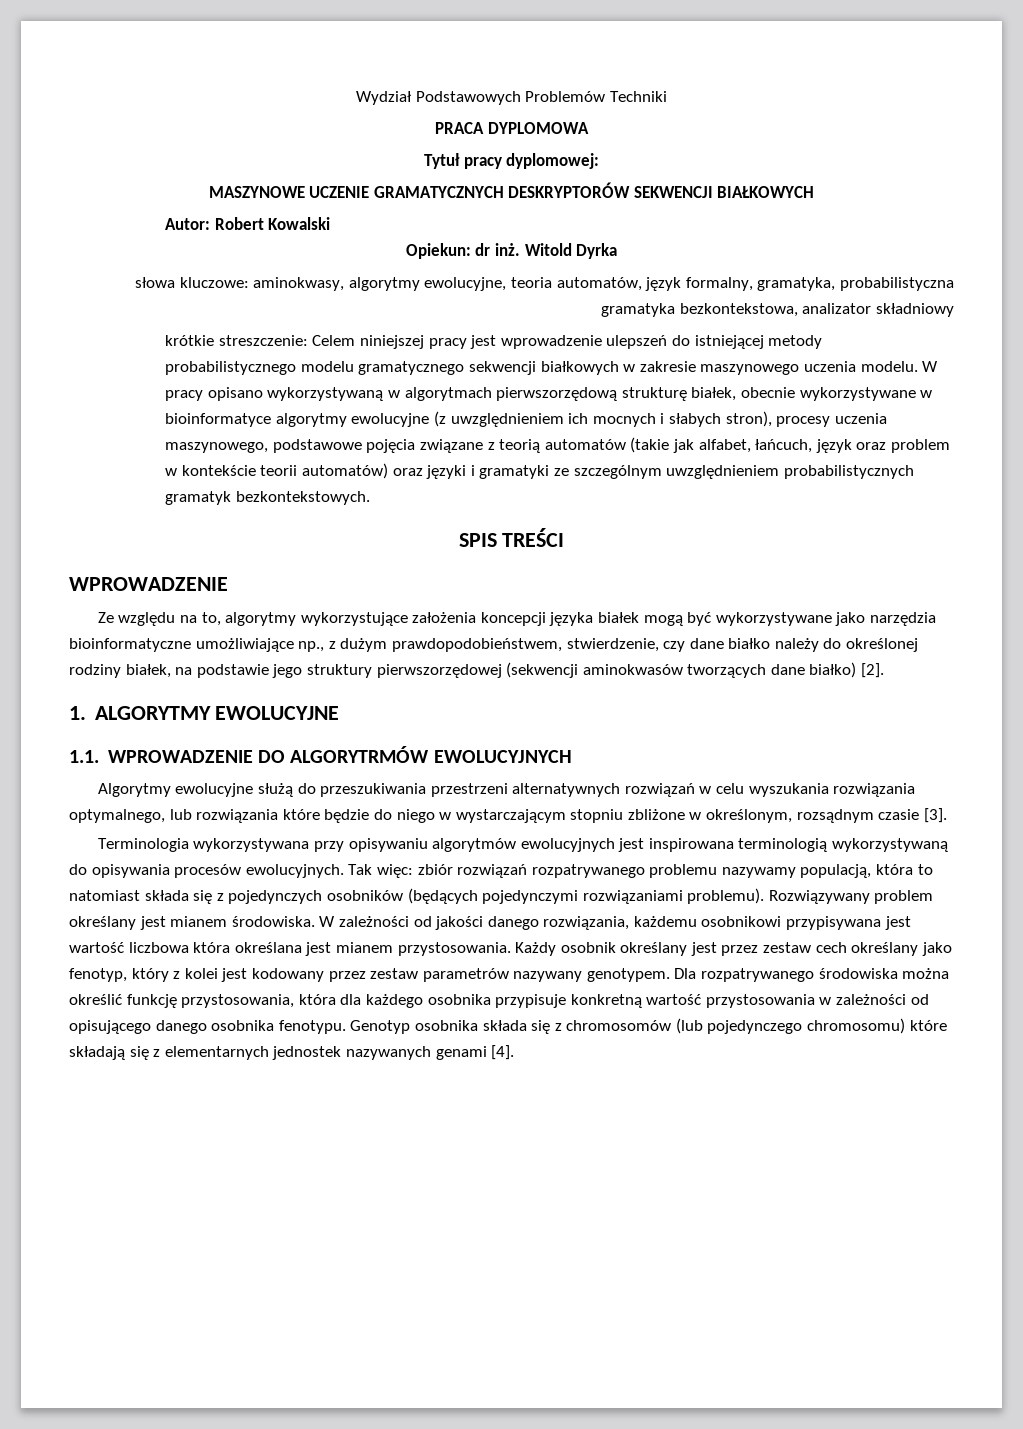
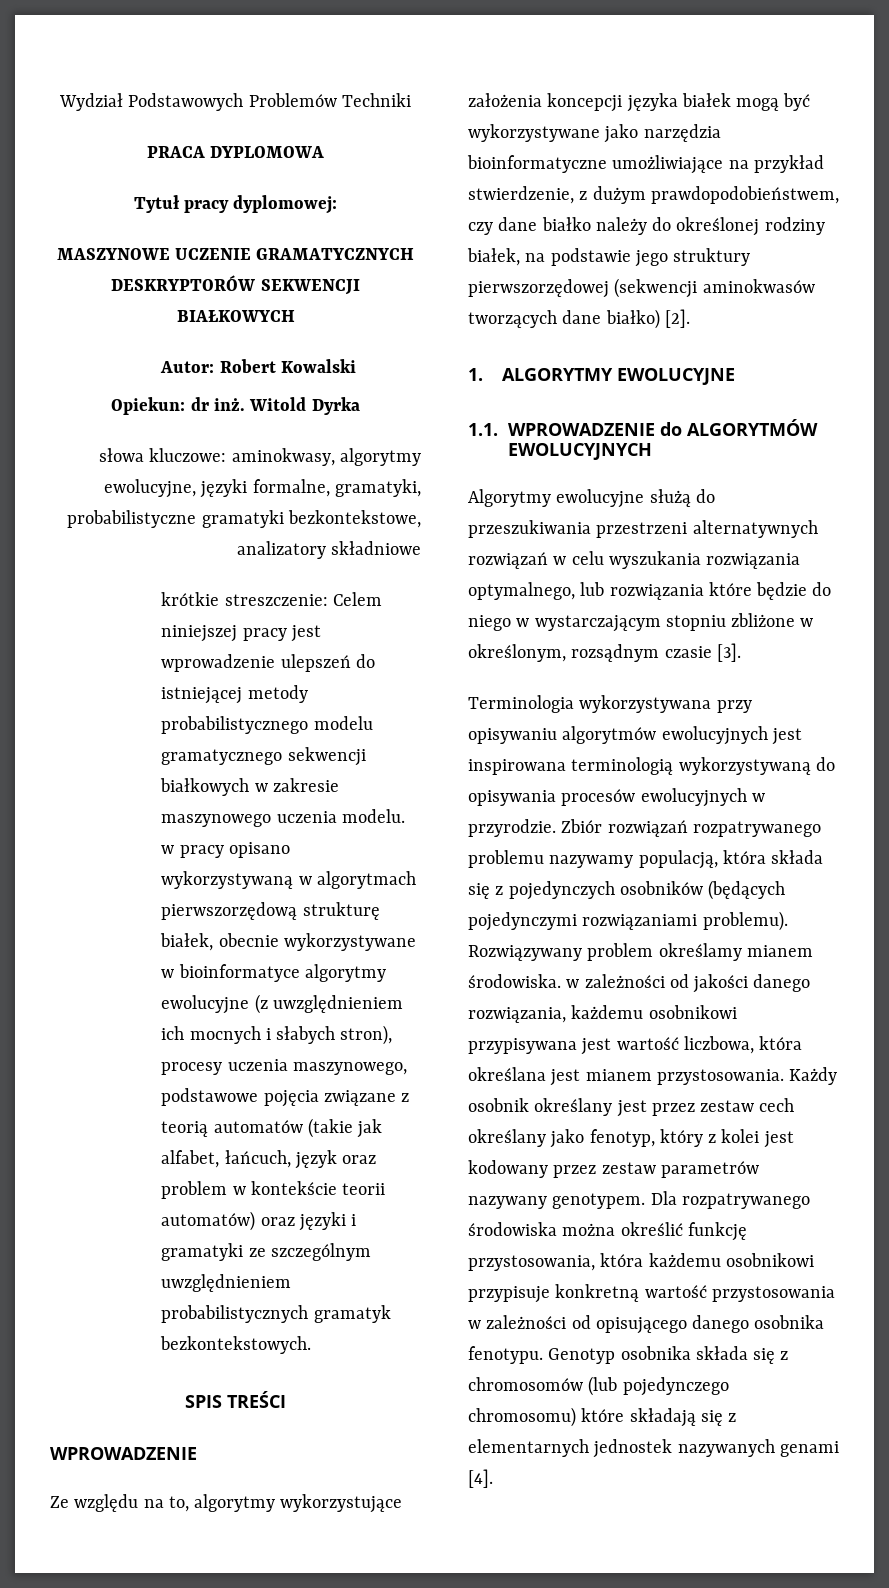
- słowa kluczowe: aminokwasy, algorytmy ewolucyjne, teoria automatów, język formalny, gramatyka, probabilistyczna gramatyka bezkontekstowa, analizator składniowy
+ słowa kluczowe: aminokwasy, algorytmy ewolucyjne, języki formalne, gramatyki, probabilistyczne gramatyki bezkontekstowe, analizatory składniowe
- Celem niniejszej pracy jest wprowadzenie ulepszeń do istniejącej metody probabilistycznego modelu gramatycznego sekwencji białkowych w zakresie maszynowego uczenia modelu. W pracy opisano wykorzystywaną w algorytmach pierwszorzędową strukturę białek, obecnie wykorzystywane w bioinformatyce algorytmy ewolucyjne (z uwzględnieniem ich mocnych i słabych stron), procesy uczenia maszynowego, podstawowe pojęcia związane z teorią automatów (takie jak alfabet, łańcuch, język oraz problem w kontekście teorii automatów) oraz języki i gramatyki ze szczególnym uwzględnieniem probabilistycznych gramatyk bezkontekstowych.
+ Celem niniejszej pracy jest wprowadzenie ulepszeń do istniejącej metody probabilistycznego modelu gramatycznego sekwencji białkowych w zakresie maszynowego uczenia modelu. w pracy opisano wykorzystywaną w algorytmach pierwszorzędową strukturę białek, obecnie wykorzystywane w bioinformatyce algorytmy ewolucyjne (z uwzględnieniem ich mocnych i słabych stron), procesy uczenia maszynowego, podstawowe pojęcia związane z teorią automatów (takie jak alfabet, łańcuch, język oraz problem w kontekście teorii automatów) oraz języki i gramatyki ze szczególnym uwzględnieniem probabilistycznych gramatyk bezkontekstowych.
- Ze względu na to, algorytmy wykorzystujące założenia koncepcji języka białek mogą być wykorzystywane jako narzędzia bioinformatyczne umożliwiające np., z dużym prawdopodobieństwem, stwierdzenie, czy dane białko należy do określonej rodziny białek, na podstawie jego struktury pierwszorzędowej (sekwencji aminokwasów tworzących dane białko) [2].
+ Ze względu na to, algorytmy wykorzystujące założenia koncepcji języka białek mogą być wykorzystywane jako narzędzia bioinformatyczne umożliwiające na przykład stwierdzenie, z dużym prawdopodobieństwem, czy dane białko należy do określonej rodziny białek, na podstawie jego struktury pierwszorzędowej (sekwencji aminokwasów tworzących dane białko) [2].
- 1.1. WPROWADZENIE DO ALGORYTRMÓW EWOLUCYJNYCH
+ 1.1. WPROWADZENIE do ALGORYTMÓW EWOLUCYJNYCH
- Terminologia wykorzystywana przy opisywaniu algorytmów ewolucyjnych jest inspirowana terminologią wykorzystywaną do opisywania procesów ewolucyjnych. Tak więc: zbiór rozwiązań rozpatrywanego problemu nazywamy populacją, która to natomiast składa się z pojedynczych osobników (będących pojedynczymi rozwiązaniami problemu).
+ Terminologia wykorzystywana przy opisywaniu algorytmów ewolucyjnych jest inspirowana terminologią wykorzystywaną do opisywania procesów ewolucyjnych w przyrodzie. Zbiór rozwiązań rozpatrywanego problemu nazywamy populacją, która składa się z pojedynczych osobników (będących pojedynczymi rozwiązaniami problemu).
- Rozwiązywany problem określany jest mianem środowiska. W zależności od jakości danego rozwiązania, każdemu osobnikowi przypisywana jest wartość liczbowa która określana jest mianem przystosowania.
+ Rozwiązywany problem określamy mianem środowiska. w zależności od jakości danego rozwiązania, każdemu osobnikowi przypisywana jest wartość liczbowa, która określana jest mianem przystosowania.
- Dla rozpatrywanego środowiska można określić funkcję przystosowania, która dla każdego osobnika przypisuje konkretną wartość przystosowania w zależności od opisującego danego osobnika fenotypu.
+ Dla rozpatrywanego środowiska można określić funkcję przystosowania, która każdemu osobnikowi przypisuje konkretną wartość przystosowania w zależności od opisującego danego osobnika fenotypu.

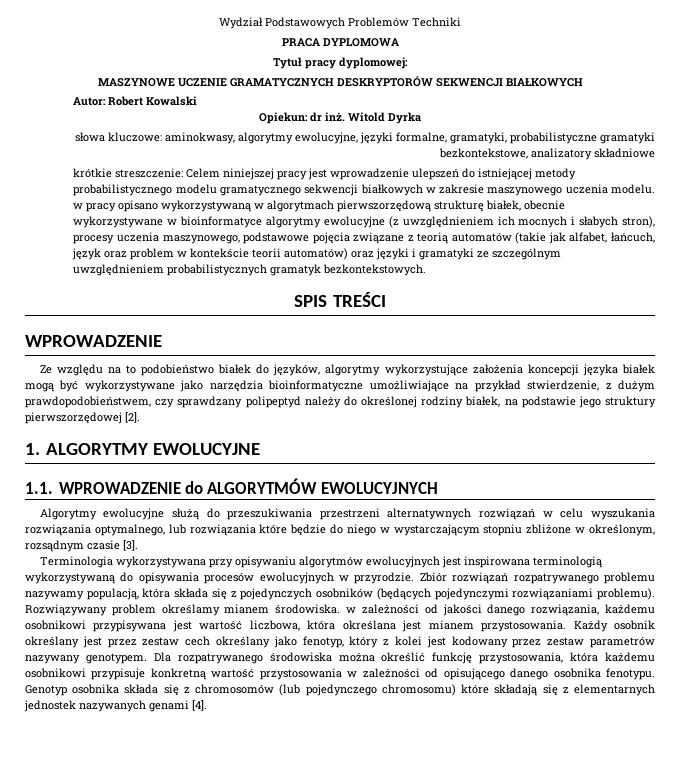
- Ze względu na to, algorytmy wykorzystujące założenia koncepcji języka białek mogą być wykorzystywane jako narzędzia bioinformatyczne umożliwiające na przykład stwierdzenie, z dużym prawdopodobieństwem, czy dane białko należy do określonej rodziny białek, na podstawie jego struktury pierwszorzędowej (sekwencji aminokwasów tworzących dane białko) [2].
+ Ze względu na to podobieństwo białek do języków, algorytmy wykorzystujące założenia koncepcji języka białek mogą być wykorzystywane jako narzędzia bioinformatyczne umożliwiające na przykład stwierdzenie, z dużym prawdopodobieństwem, czy sprawdzany polipeptyd należy do określonej rodziny białek, na podstawie jego struktury pierwszorzędowej [2].

